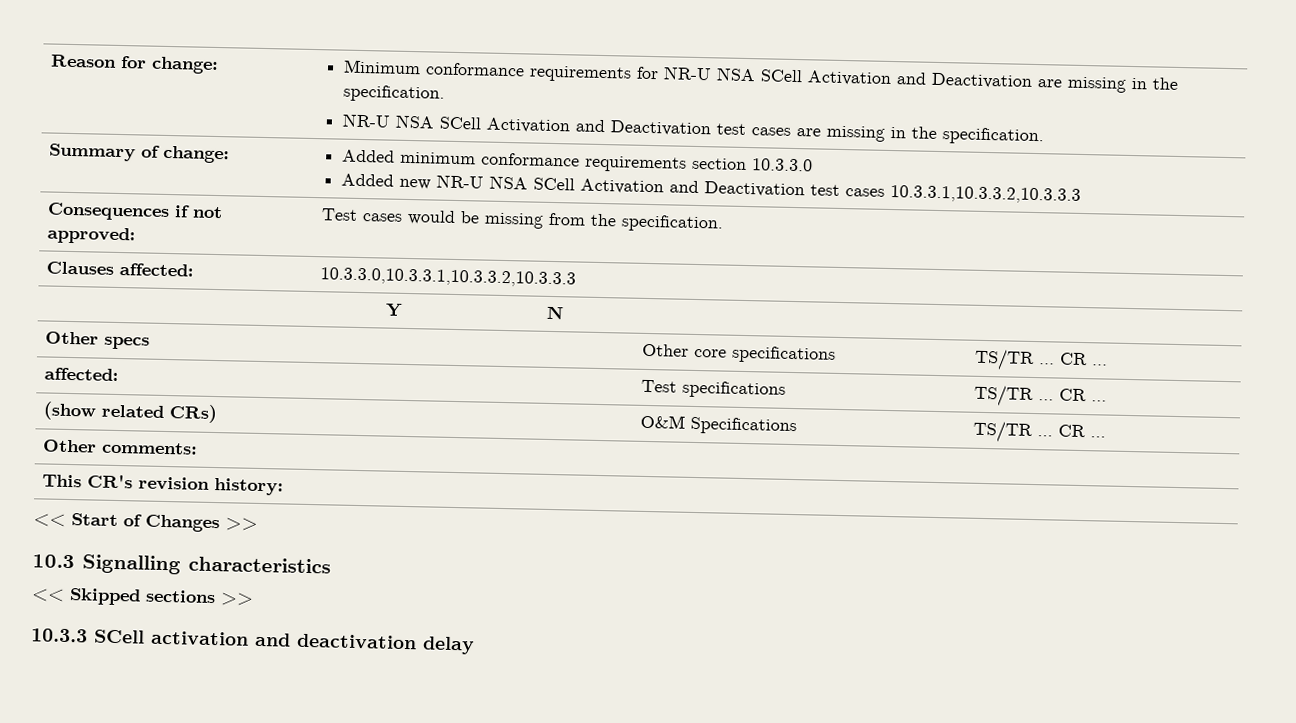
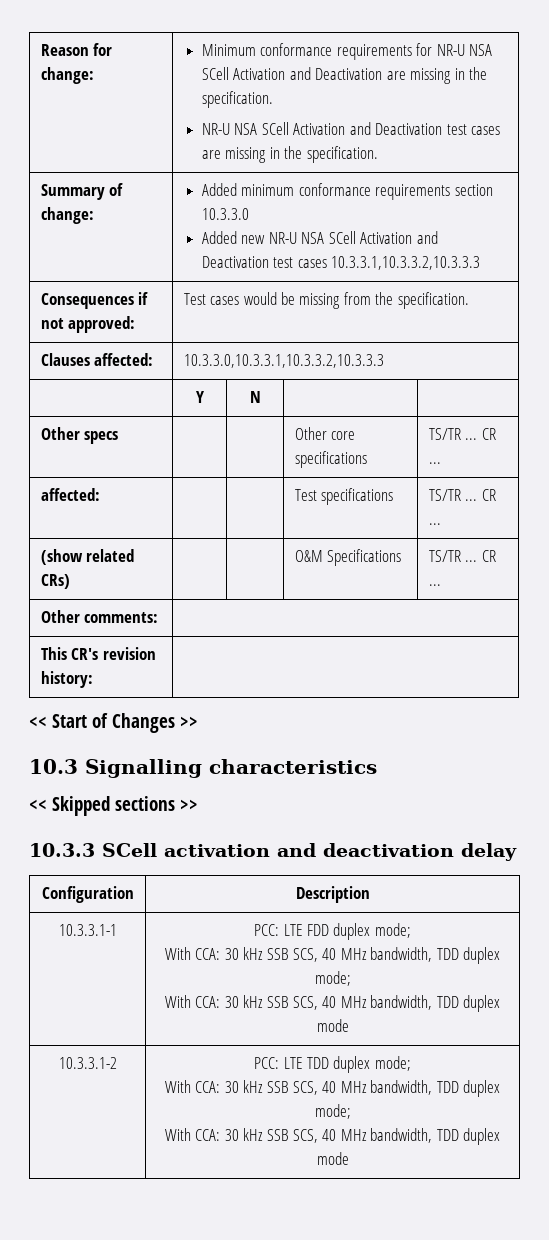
+ Configuration | Description
+ 10.3.3.1-1 | PCC: LTE FDD duplex mode;
+ With CCA: 30 kHz SSB SCS, 40 MHz bandwidth, TDD duplex mode;
+ With CCA: 30 kHz SSB SCS, 40 MHz bandwidth, TDD duplex mode
+ 10.3.3.1-2 | PCC: LTE TDD duplex mode;
+ With CCA: 30 kHz SSB SCS, 40 MHz bandwidth, TDD duplex mode;
+ With CCA: 30 kHz SSB SCS, 40 MHz bandwidth, TDD duplex mode

